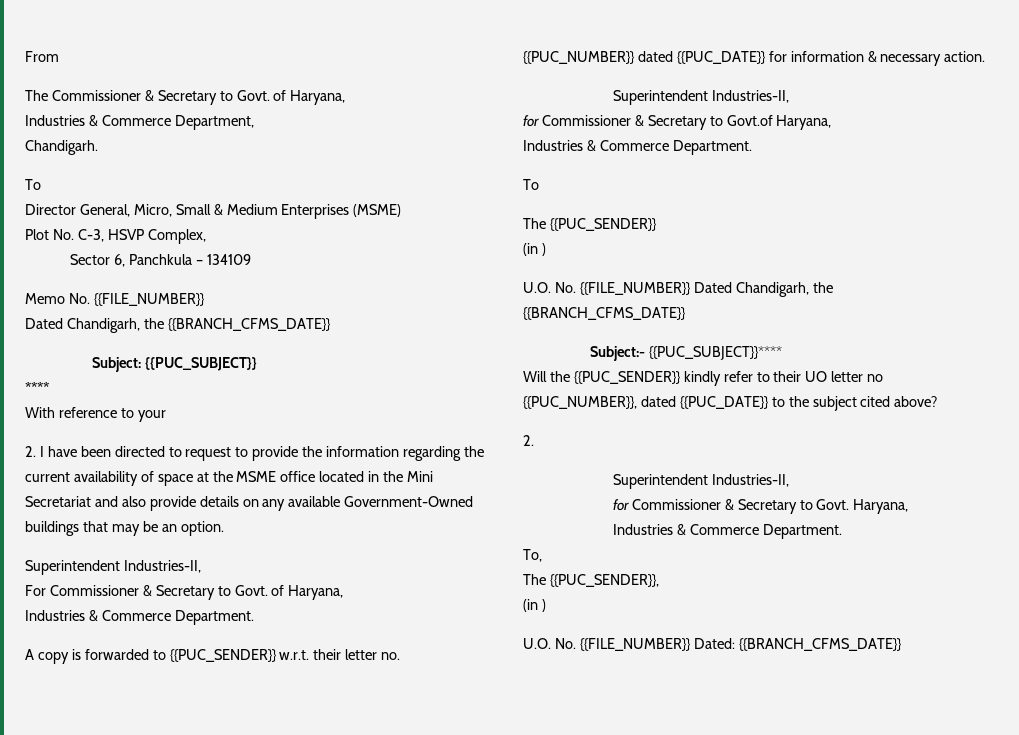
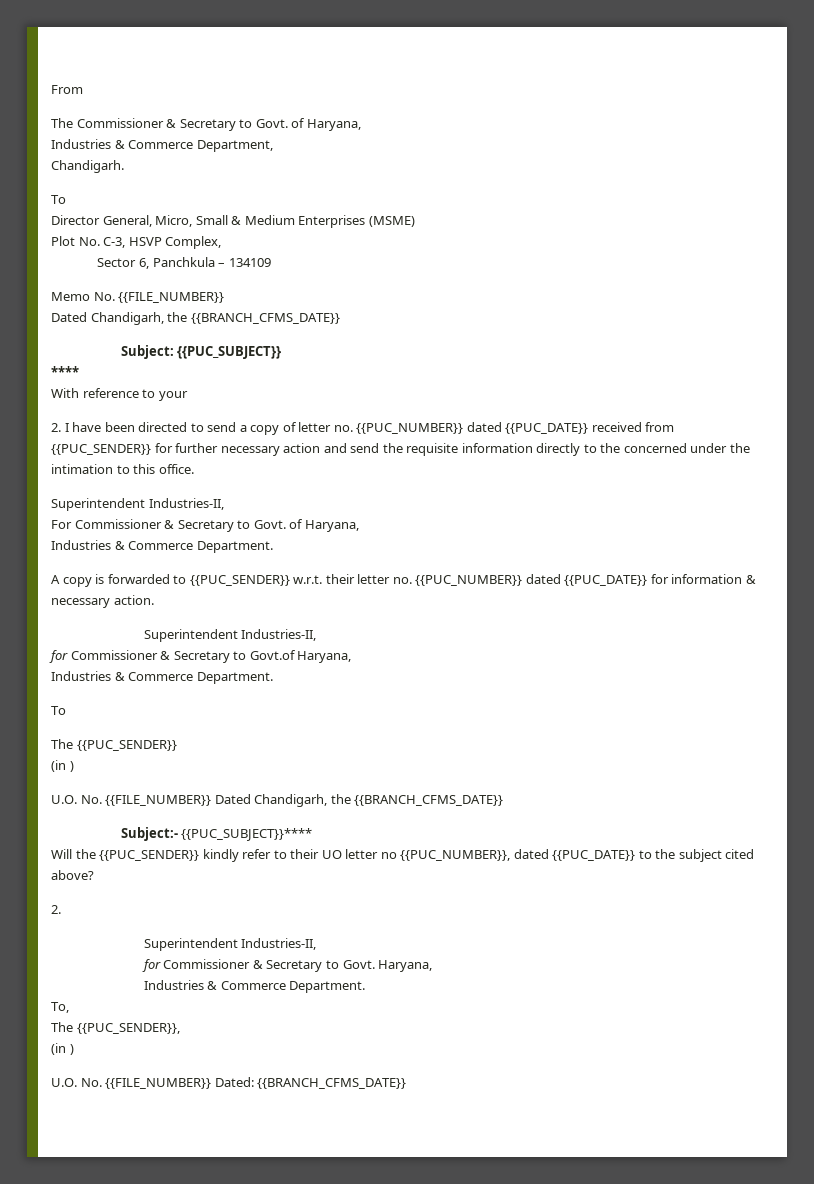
- 2. I have been directed to request to provide the information regarding the current availability of space at the MSME office located in the Mini Secretariat and also provide details on any available Government-Owned buildings that may be an option.
+ 2. I have been directed to send a copy of letter no. {{PUC_NUMBER}} dated {{PUC_DATE}} received from {{PUC_SENDER}} for further necessary action and send the requisite information directly to the concerned under the intimation to this office.

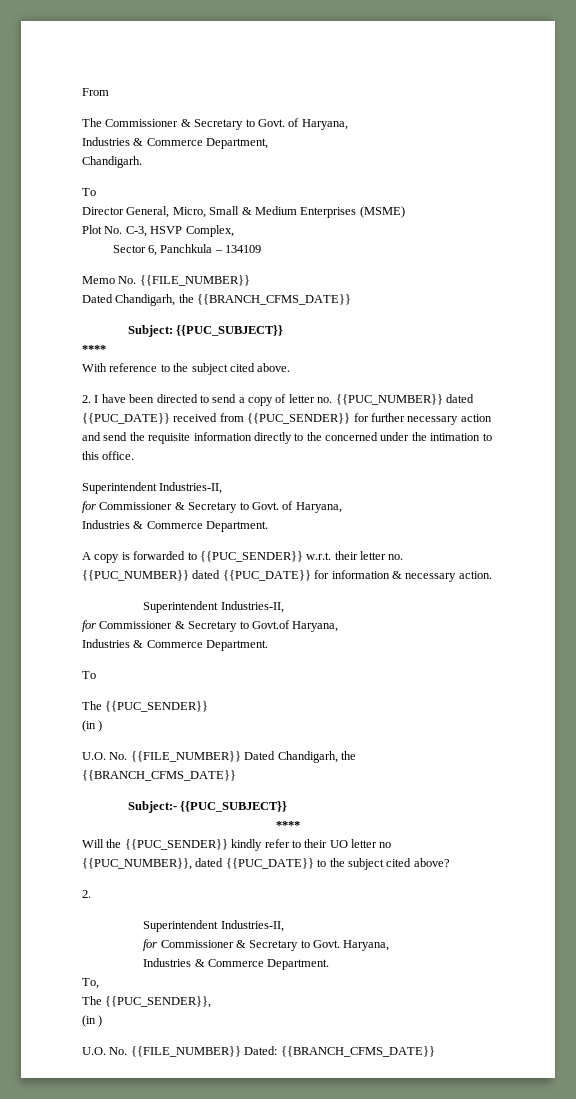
- With reference to your
+ With reference to the subject cited above.
- For Commissioner & Secretary to Govt. of Haryana,
+ for Commissioner & Secretary to Govt. of Haryana,
- Subject:- {{PUC_SUBJECT}}****
+ Subject:- {{PUC_SUBJECT}}
+ ****

